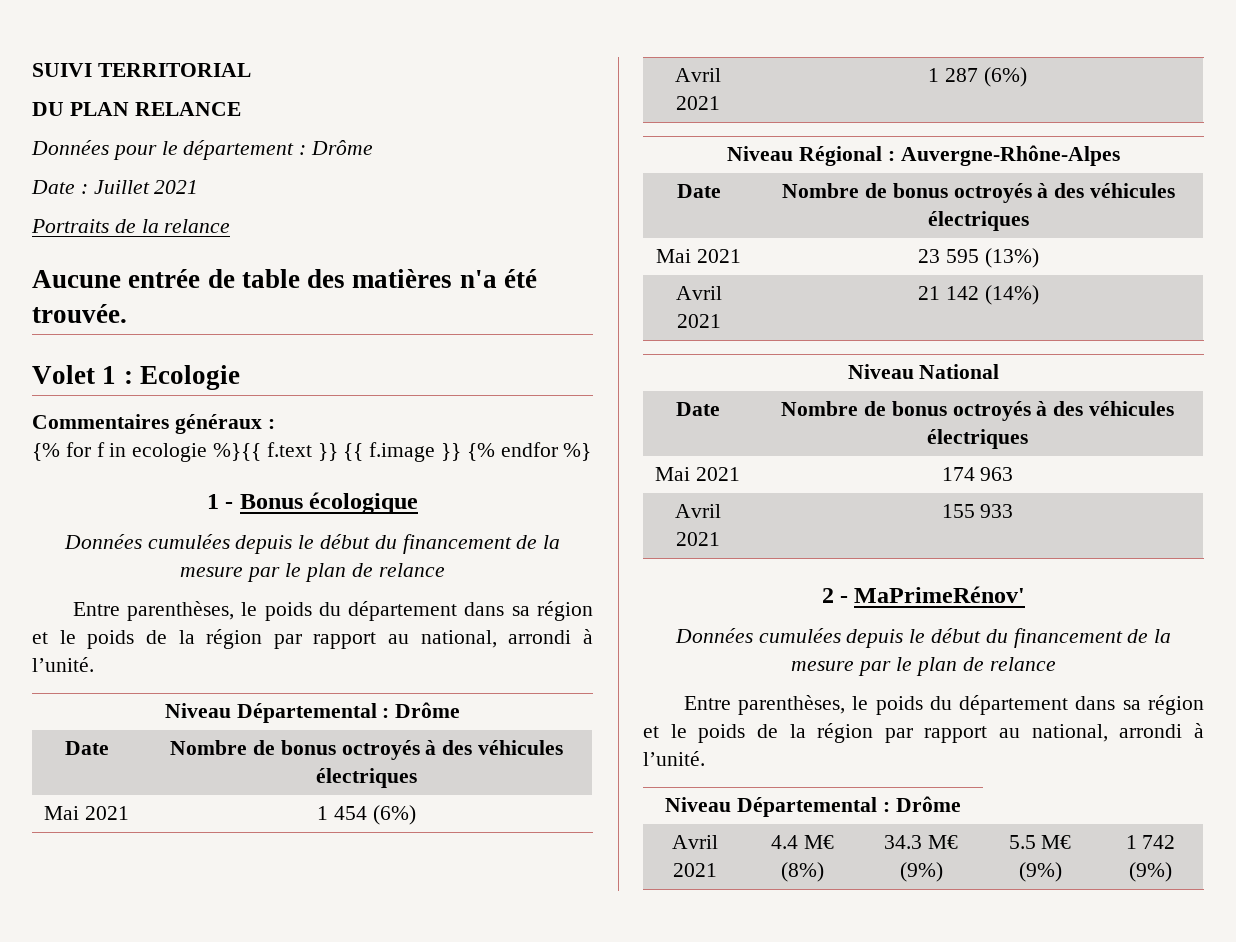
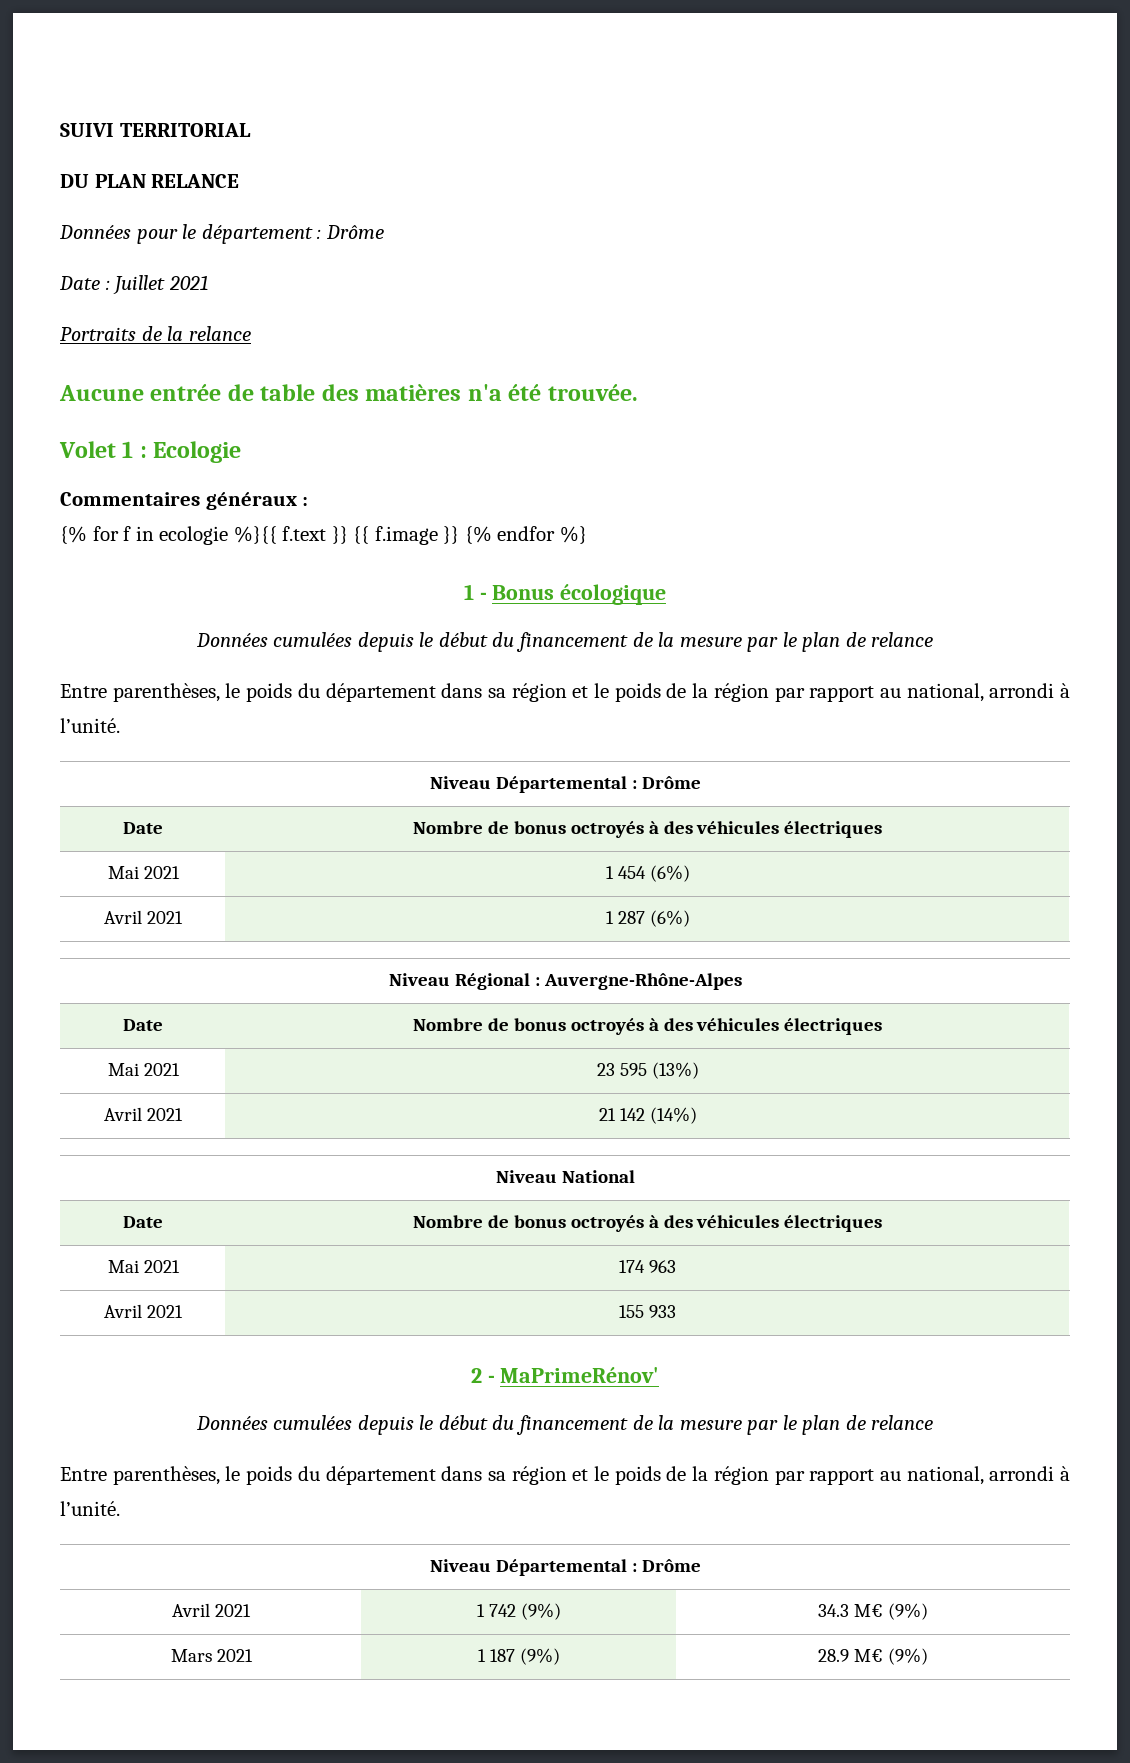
- Avril 2021 | 4.4 M€ (8%) | 34.3 M€ (9%) | 5.5 M€ (9%) | 1 742 (9%)
+ Avril 2021 | 1 742 (9%) | 34.3 M€ (9%)
+ Mars 2021 | 1 187 (9%) | 28.9 M€ (9%)

